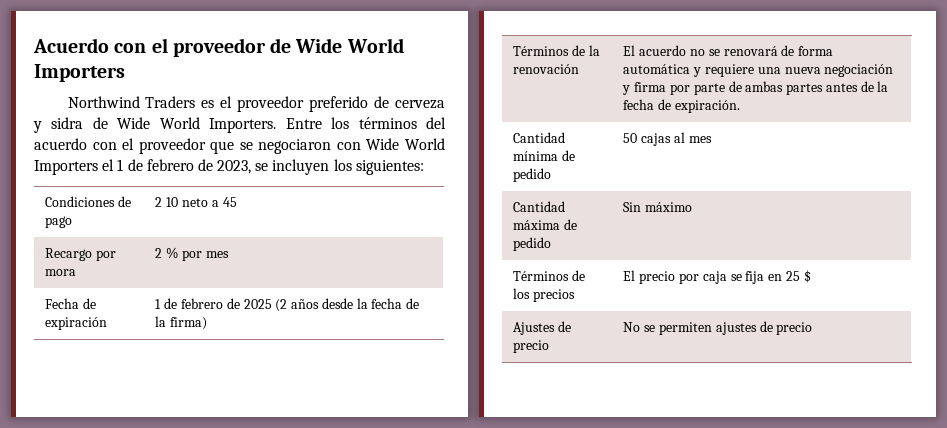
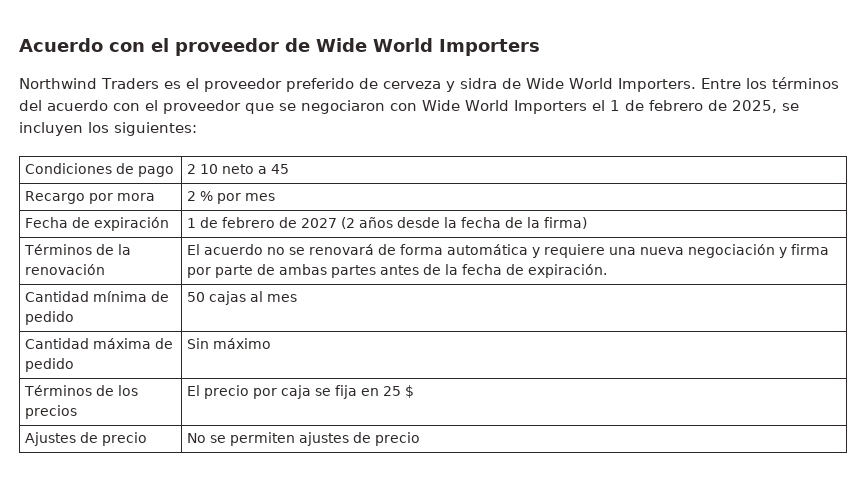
- Entre los términos del acuerdo con el proveedor que se negociaron con Wide World Importers el 1 de febrero de 2023, se incluyen los siguientes:
+ Entre los términos del acuerdo con el proveedor que se negociaron con Wide World Importers el 1 de febrero de 2025, se incluyen los siguientes:
- Fecha de expiración | 1 de febrero de 2025 (2 años desde la fecha de la firma)
+ Fecha de expiración | 1 de febrero de 2027 (2 años desde la fecha de la firma)

